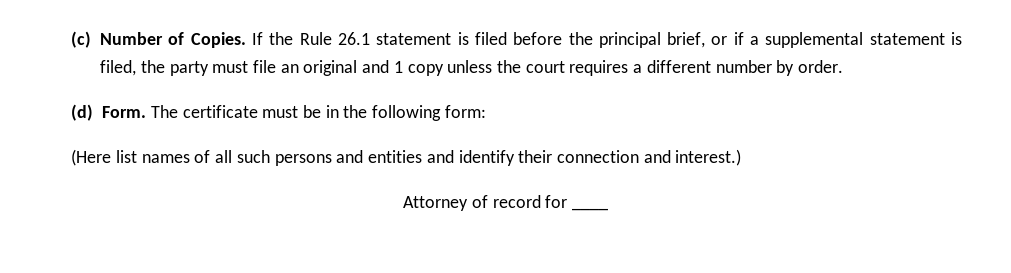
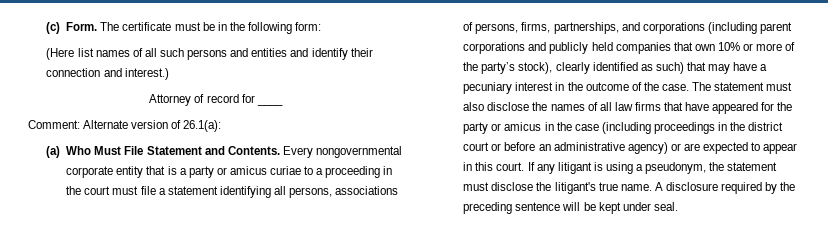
- (c) Number of Copies. If the Rule 26.1 statement is filed before the principal brief, or if a supplemental statement is filed, the party must file an original and 1 copy unless the court requires a different number by order.
- (d) Form.
+ (c) Form.
+ Comment: Alternate version of 26.1(a):
+ (a) Who Must File Statement and Contents. Every nongovernmental corporate entity that is a party or amicus curiae to a proceeding in the court must file a statement identifying all persons, associations of persons, firms, partnerships, and corporations (including parent corporations and publicly held companies that own 10% or more of the party’s stock), clearly identified as such) that may have a pecuniary interest in the outcome of the case. The statement must also disclose the names of all law firms that have appeared for the party or amicus in the case (including proceedings in the district court or before an administrative agency) or are expected to appear in this court. If any litigant is using a pseudonym, the statement must disclose the litigant's true name. A disclosure required by the preceding sentence will be kept under seal.

